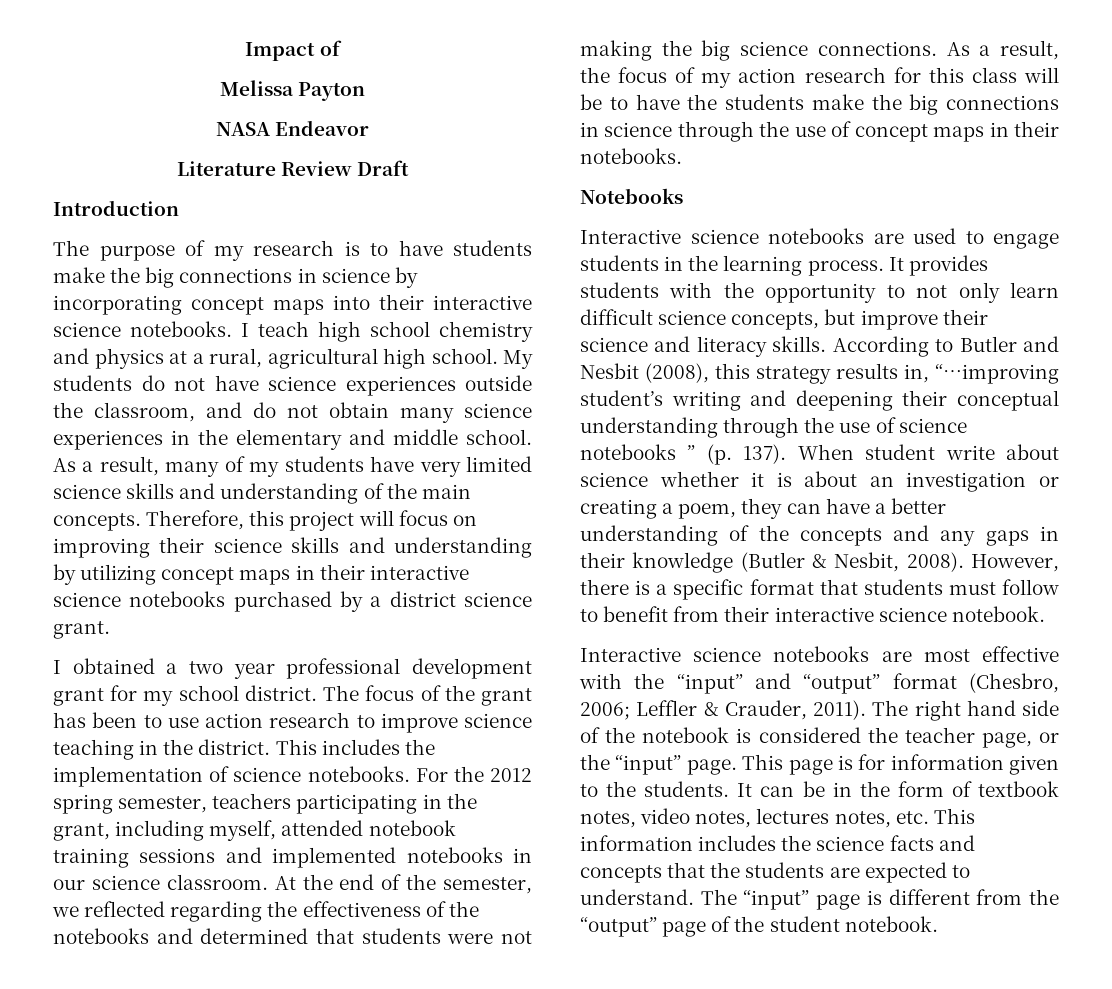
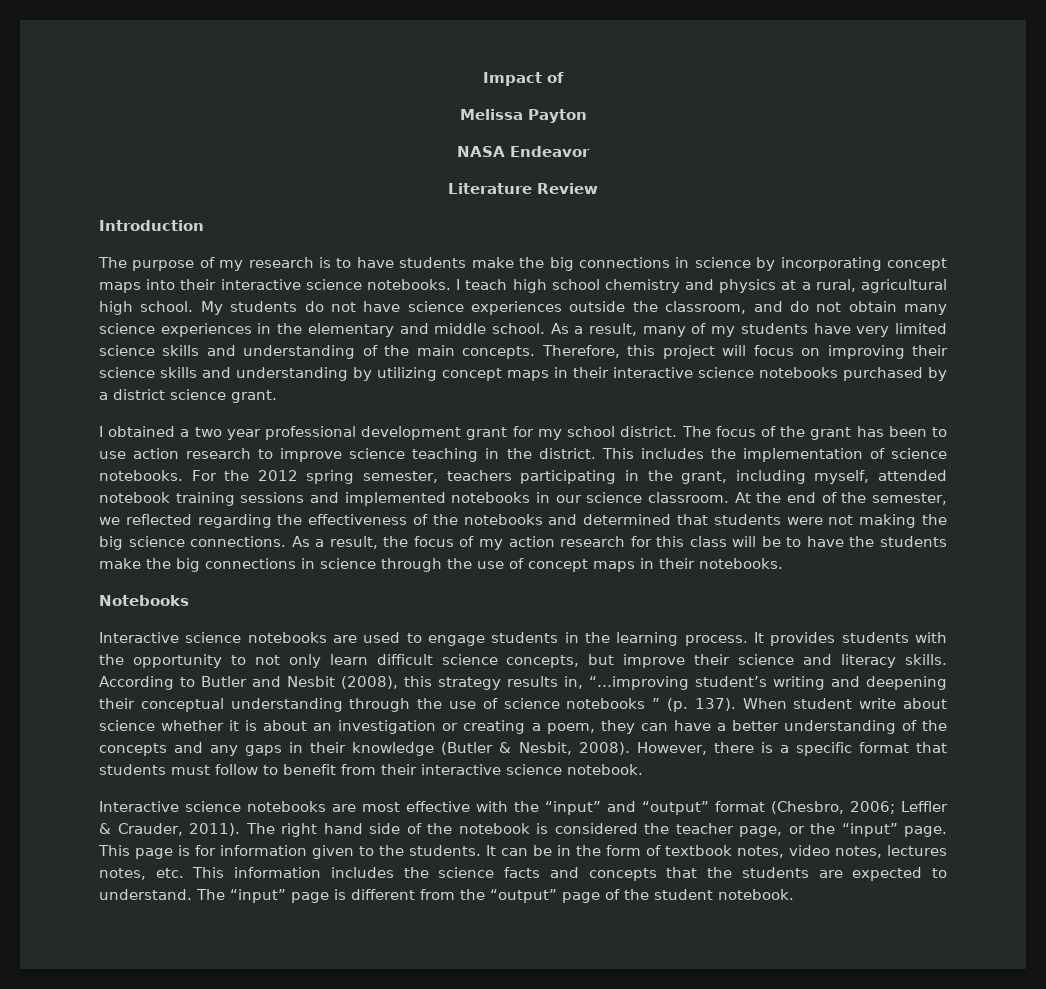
- Literature Review Draft
+ Literature Review

